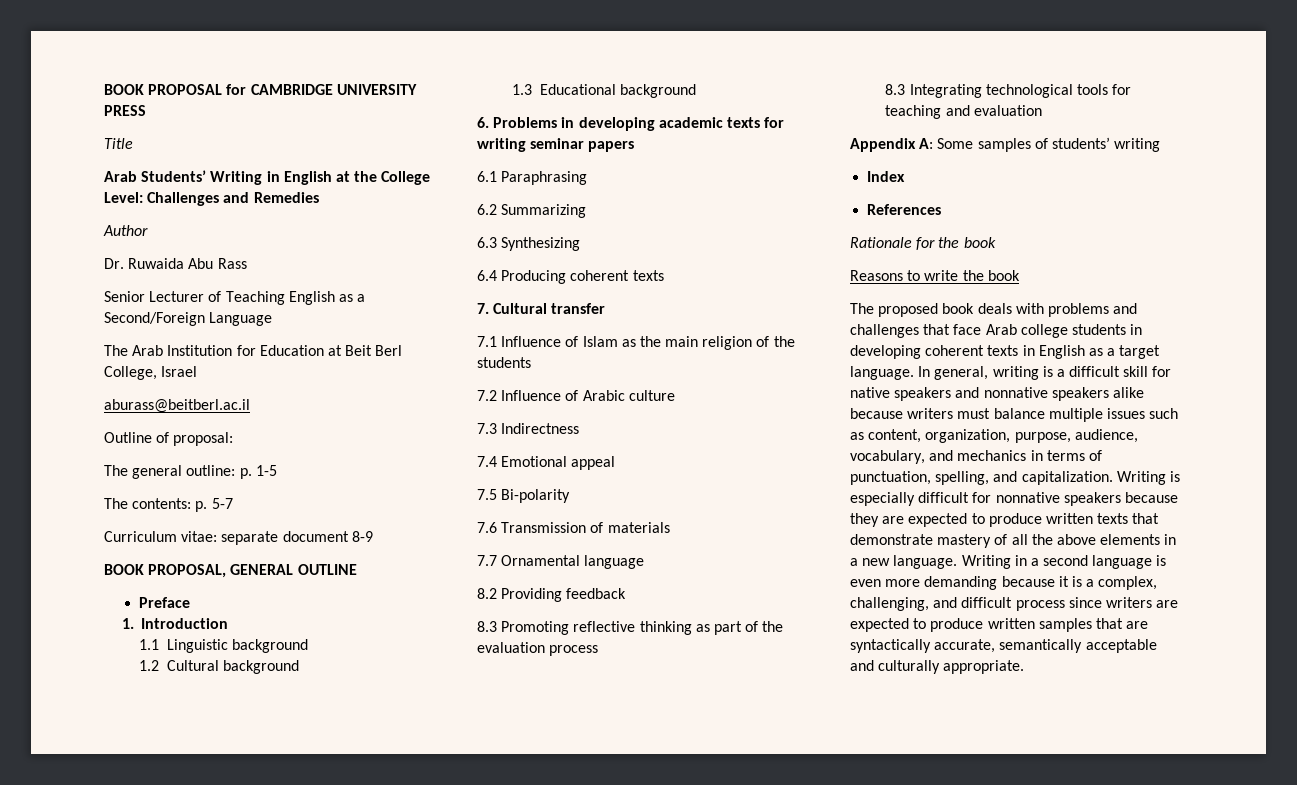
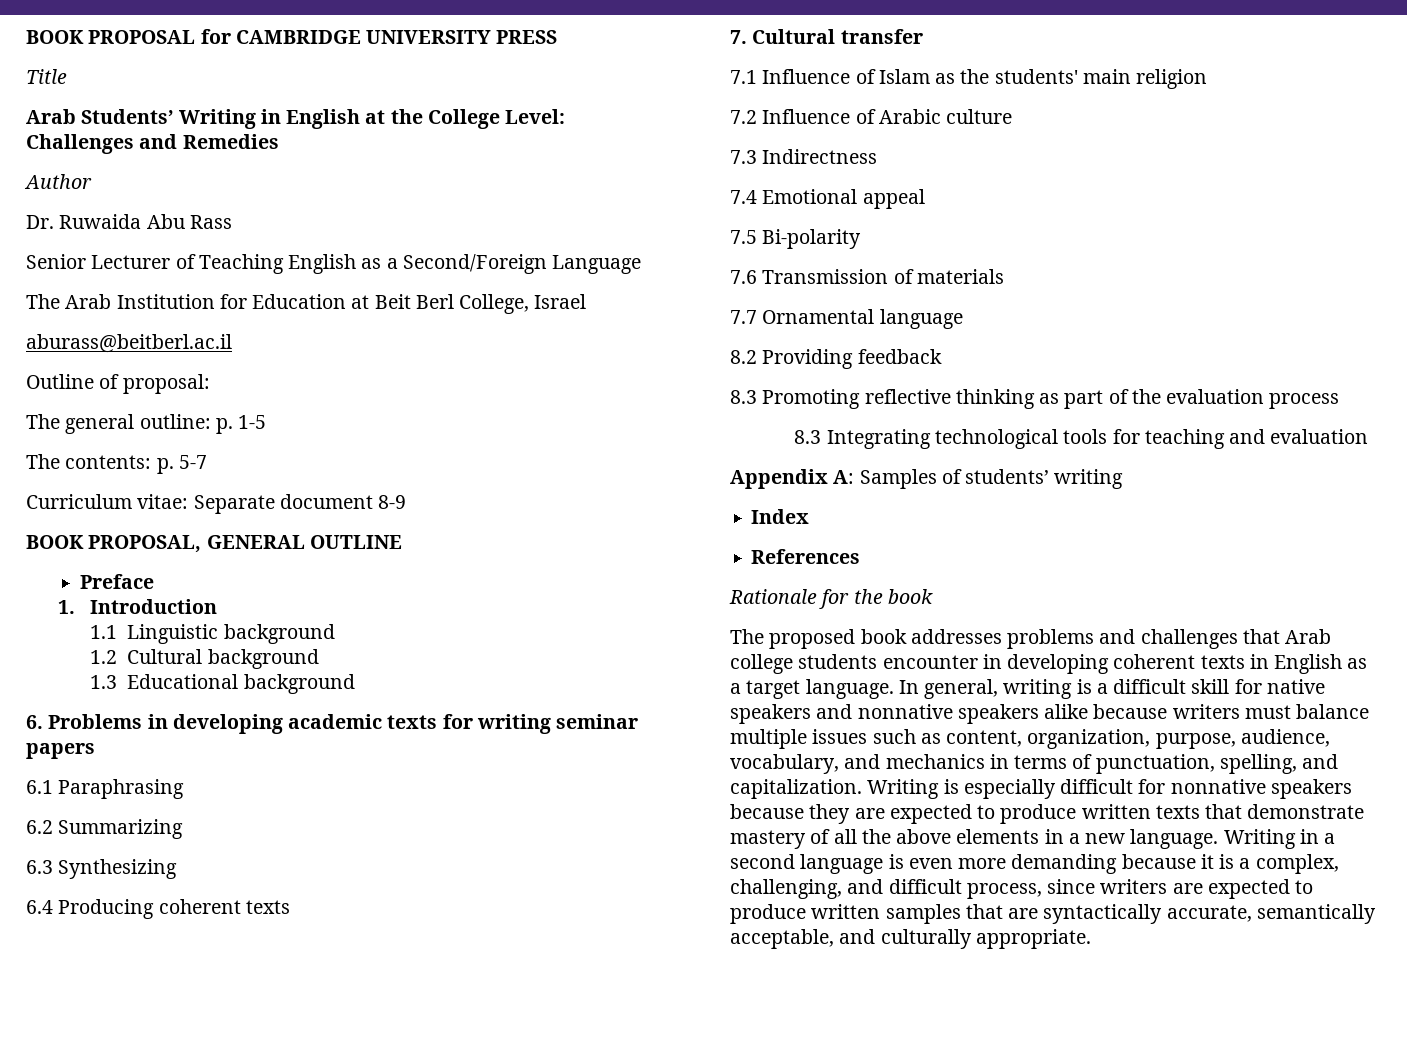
- Curriculum vitae: separate document 8-9
+ Curriculum vitae: Separate document 8-9
- 7.1 Influence of Islam as the main religion of the students
+ 7.1 Influence of Islam as the students' main religion
- Appendix A: Some samples of students’ writing
+ Appendix A: Samples of students’ writing
- Reasons to write the book
- The proposed book deals with problems and challenges that face Arab college students in developing coherent texts in English as a target language.
+ The proposed book addresses problems and challenges that Arab college students encounter in developing coherent texts in English as a target language.
- Writing in a second language is even more demanding because it is a complex, challenging, and difficult process since writers are expected to produce written samples that are syntactically accurate, semantically acceptable and culturally appropriate.
+ Writing in a second language is even more demanding because it is a complex, challenging, and difficult process, since writers are expected to produce written samples that are syntactically accurate, semantically acceptable, and culturally appropriate.

